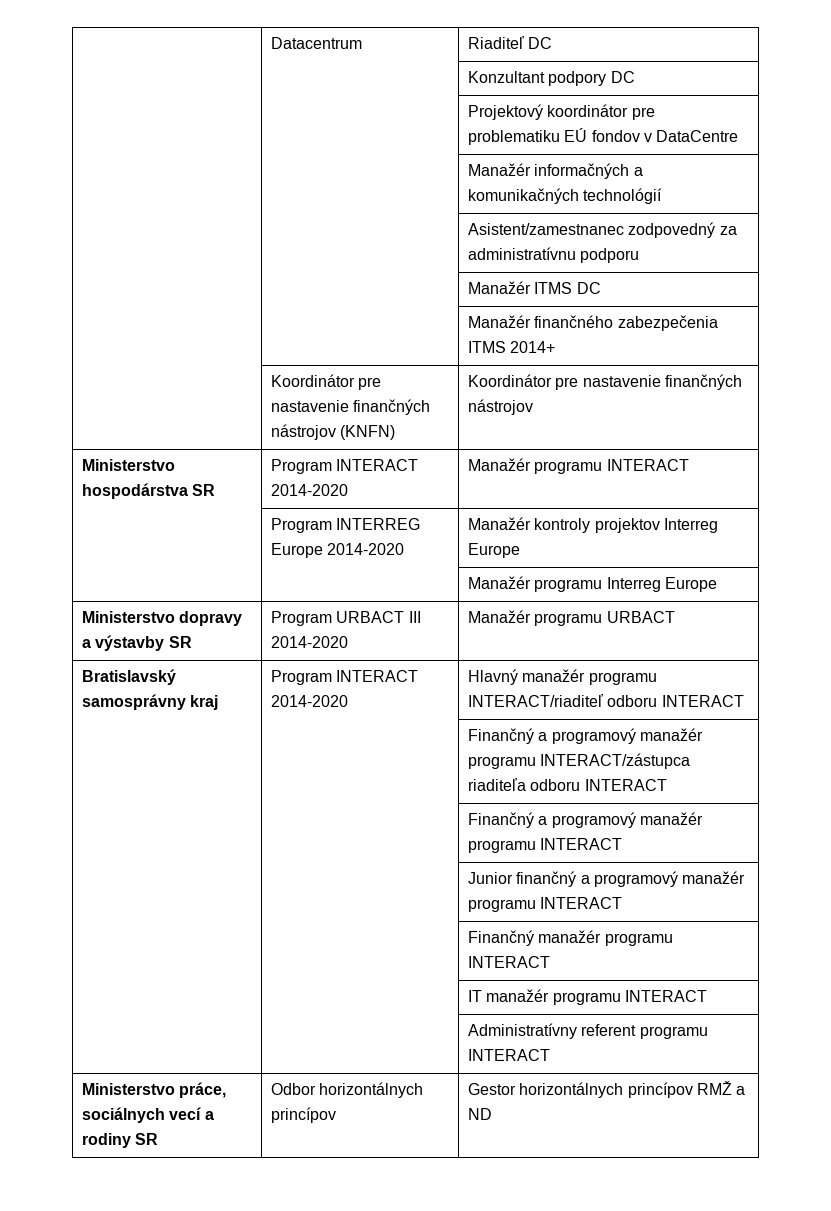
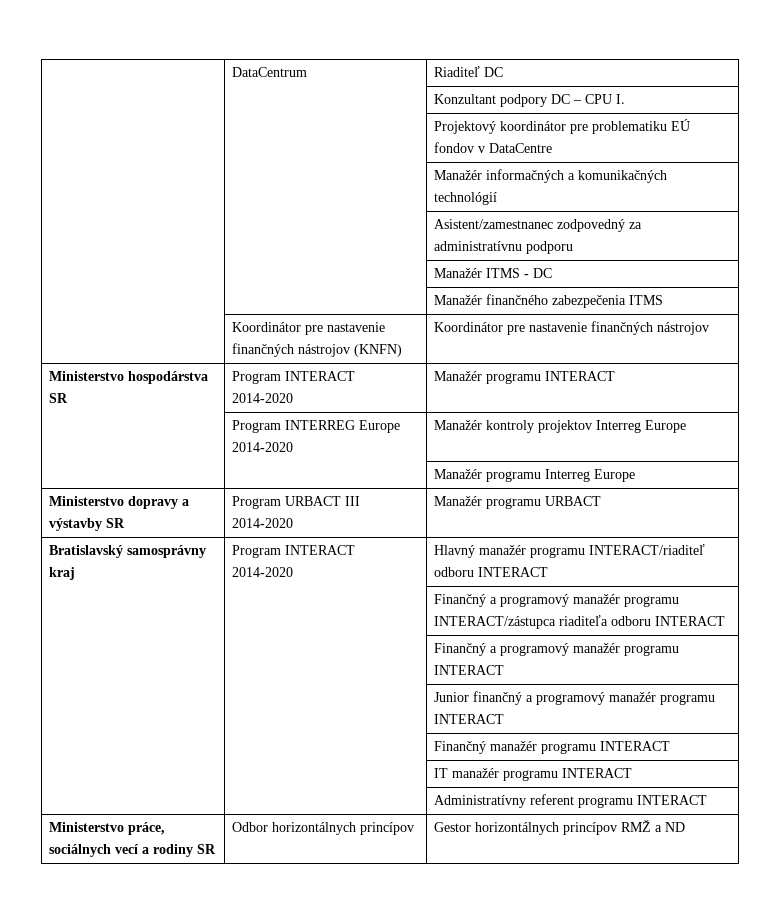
- | Datacentrum | Riaditeľ DC
+ | DataCentrum | Riaditeľ DC
- | | Konzultant podpory DC
+ | | Konzultant podpory DC – CPU I.
- | | Manažér ITMS DC
+ | | Manažér ITMS - DC
- | | Manažér finančného zabezpečenia ITMS 2014+
+ | | Manažér finančného zabezpečenia ITMS

